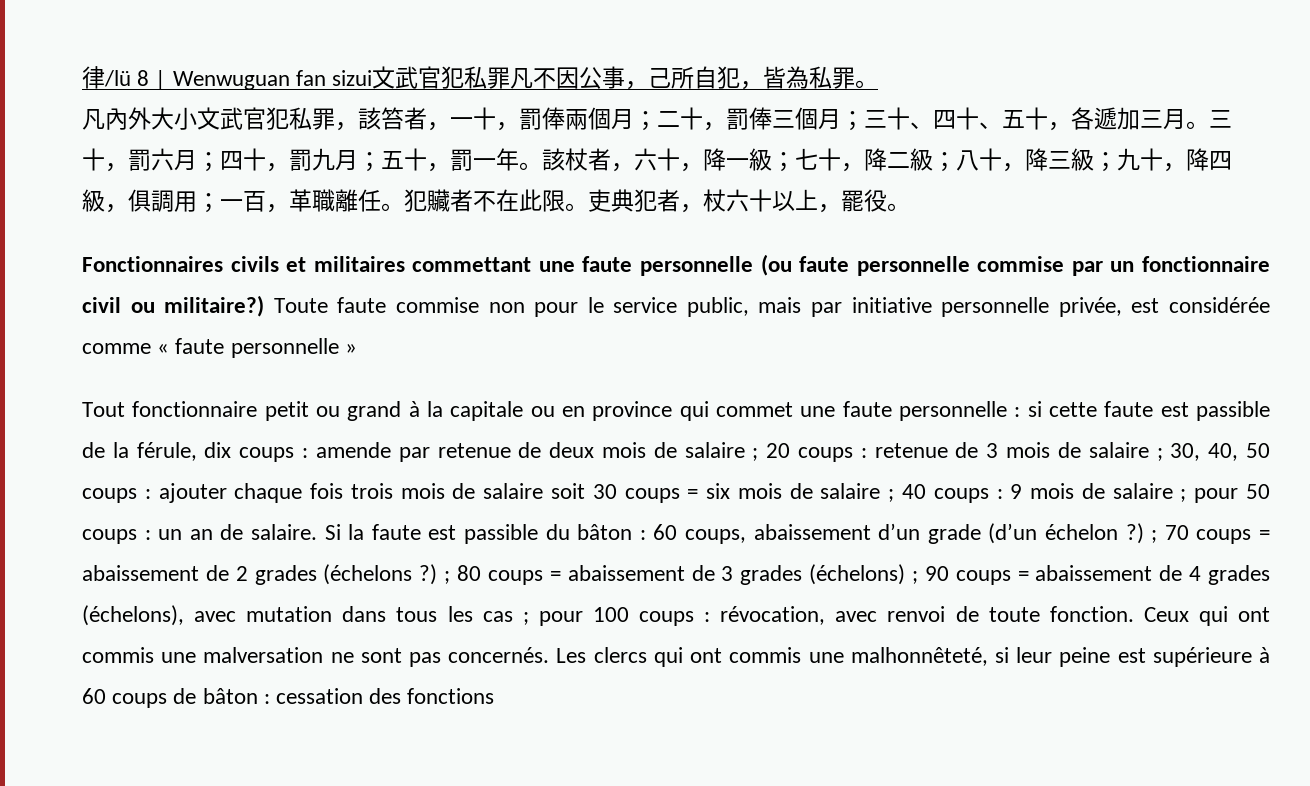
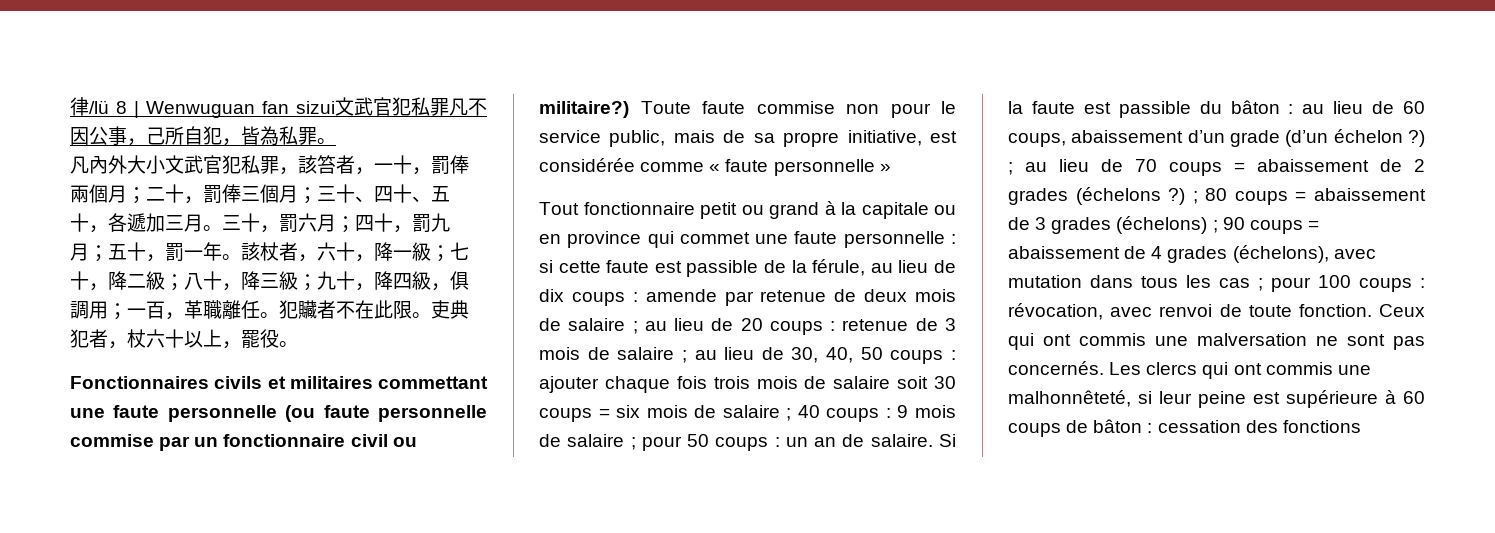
- Toute faute commise non pour le service public, mais par initiative personnelle privée, est considérée comme « faute personnelle »
+ Toute faute commise non pour le service public, mais de sa propre initiative, est considérée comme « faute personnelle »
- si cette faute est passible de la férule, dix coups :
+ si cette faute est passible de la férule, au lieu de dix coups :
- 20 coups :
+ au lieu de 20 coups :
- 30, 40, 50 coups :
+ au lieu de 30, 40, 50 coups :
- 60 coups, abaissement d’un grade (d’un échelon ?) ;
+ au lieu de 60 coups, abaissement d’un grade (d’un échelon ?) ;
- 70 coups = abaissement de 2 grades (échelons ?) ;
+ au lieu de 70 coups = abaissement de 2 grades (échelons ?) ;

